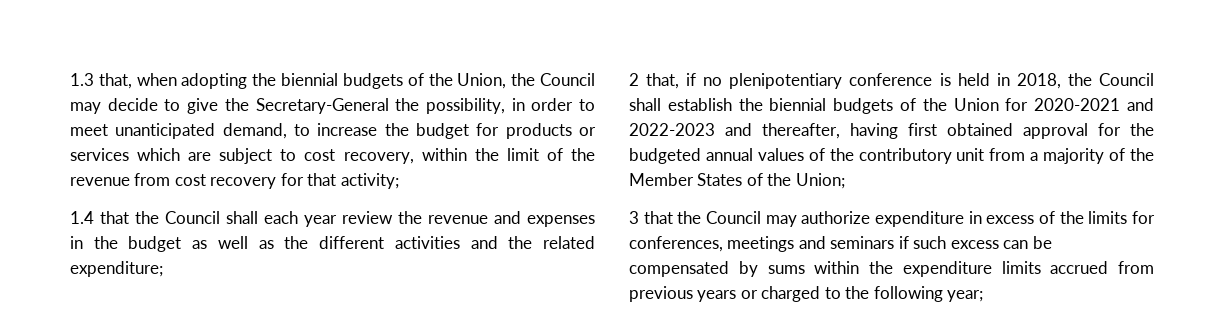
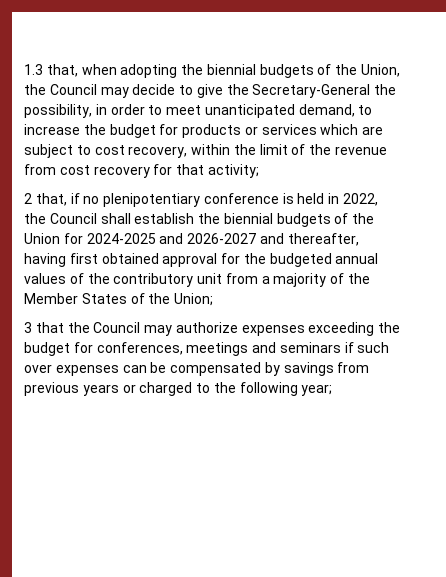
- 1.4 that the Council shall each year review the revenue and expenses in the budget as well as the different activities and the related expenditure;
- 2 that, if no plenipotentiary conference is held in 2018, the Council shall establish the biennial budgets of the Union for 2020-2021 and 2022-2023 and thereafter, having first obtained approval for the budgeted annual values of the contributory unit from a majority of the Member States of the Union;
+ 2 that, if no plenipotentiary conference is held in 2022, the Council shall establish the biennial budgets of the Union for 2024-2025 and 2026-2027 and thereafter, having first obtained approval for the budgeted annual values of the contributory unit from a majority of the Member States of the Union;
- 3 that the Council may authorize expenditure in excess of the limits for conferences, meetings and seminars if such excess can be compensated by sums within the expenditure limits accrued from previous years or charged to the following year;
+ 3 that the Council may authorize expenses exceeding the budget for conferences, meetings and seminars if such over expenses can be compensated by savings from previous years or charged to the following year;

